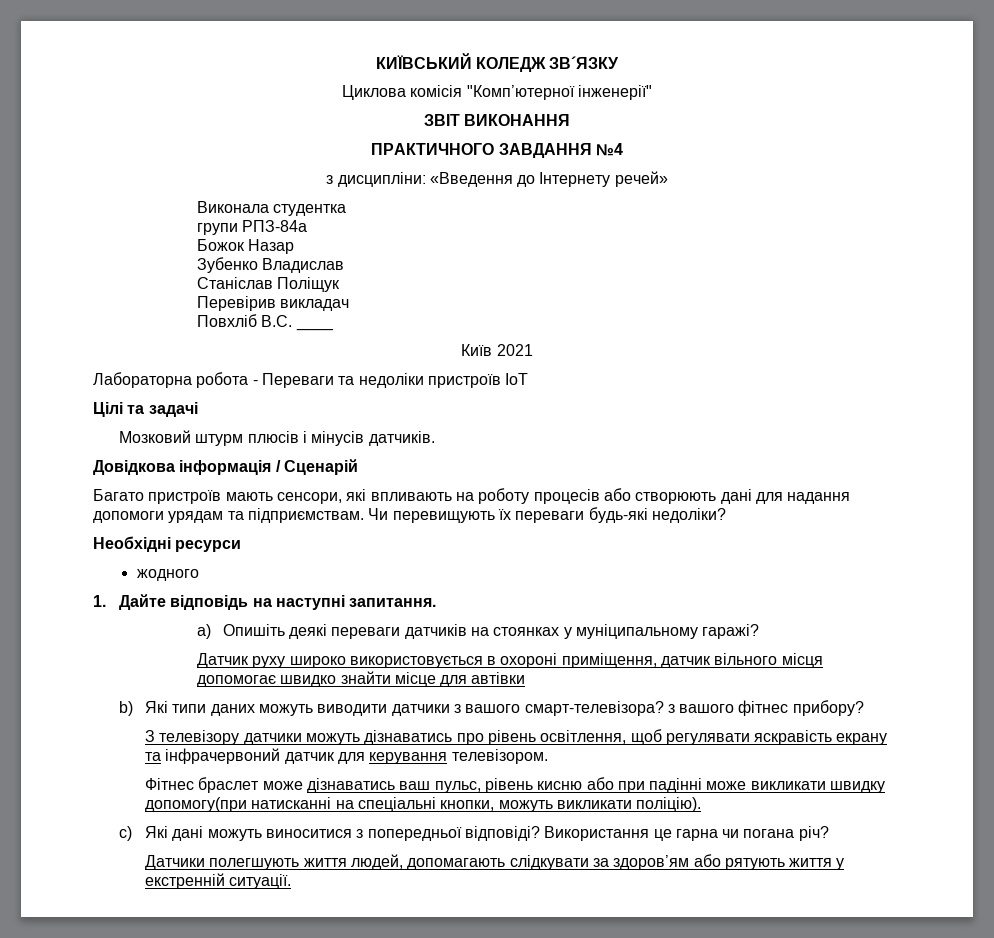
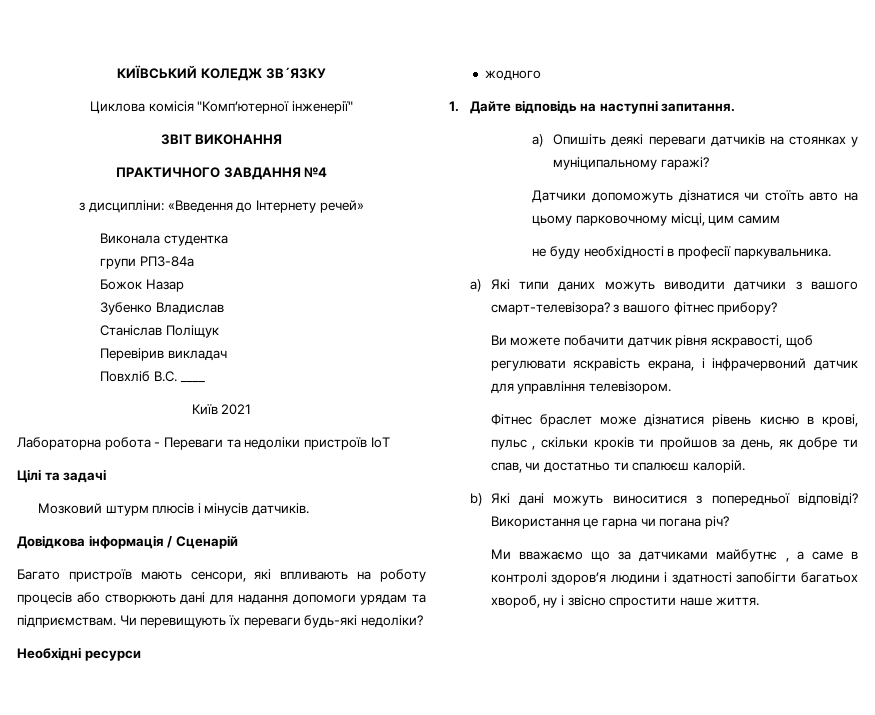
- Датчик руху широко використовується в охороні приміщення, датчик вільного місця допомогає швидко знайти місце для автівки
- b) Які типи даних можуть виводити датчики з вашого смарт-телевізора? з вашого фітнес прибору?
+ Датчики допоможуть дізнатися чи стоїть авто на цьому парковочному місці, цим самим
+ не буду необхідності в професії паркувальника.
+ a) Які типи даних можуть виводити датчики з вашого смарт-телевізора? з вашого фітнес прибору?
- З телевізору датчики можуть дізнаватись про рівень освітлення, щоб регулявати яскравість екрану та інфрачервоний датчик для керування телевізором.
+ Ви можете побачити датчик рівня яскравості, щоб регулювати яскравість екрана, і інфрачервоний датчик для управління телевізором.
- Фітнес браслет може дізнаватись ваш пульс, рівень кисню або при падінні може викликати швидку допомогу(при натисканні на спеціальні кнопки, можуть викликати поліцію).
- c) Які дані можуть виноситися з попередньої відповіді?
+ Фітнес браслет може дізнатися рівень кисню в крові, пульс , скільки кроків ти пройшов за день, як добре ти спав, чи достатньо ти спалюєш калорій.
+ b) Які дані можуть виноситися з попередньої відповіді?
- Датчики полегшують життя людей, допомагають слідкувати за здоров’ям або рятують життя у екстренній ситуації.
+ Ми вважаємо що за датчиками майбутнє , а саме в контролі здоров’я людини і здатності запобігти багатьох хвороб, ну і звісно спростити наше життя.

